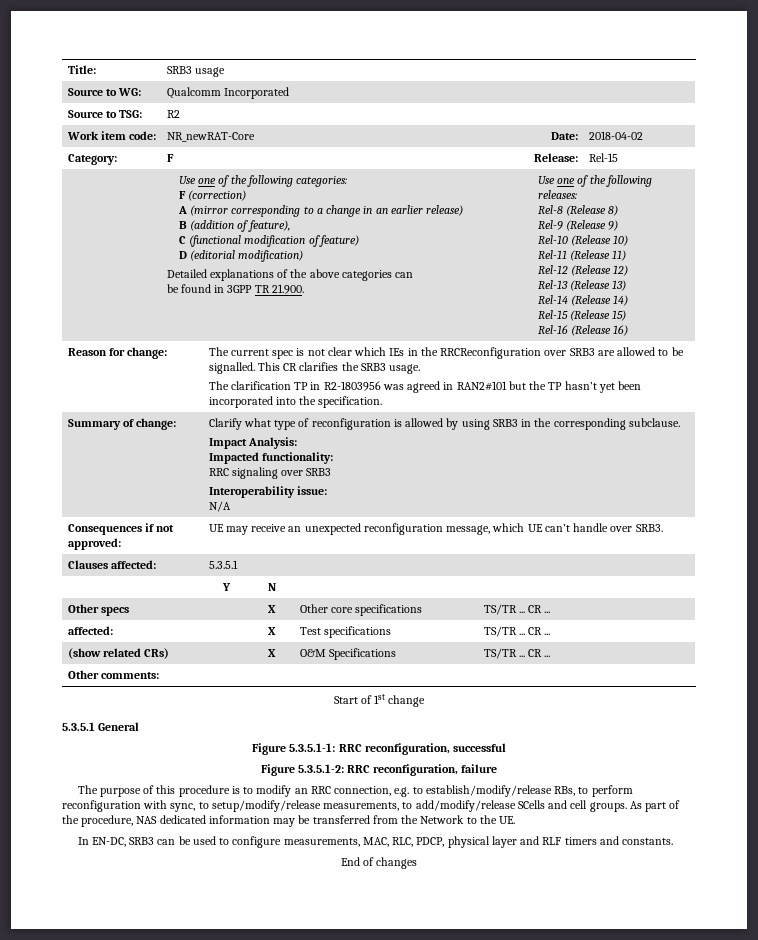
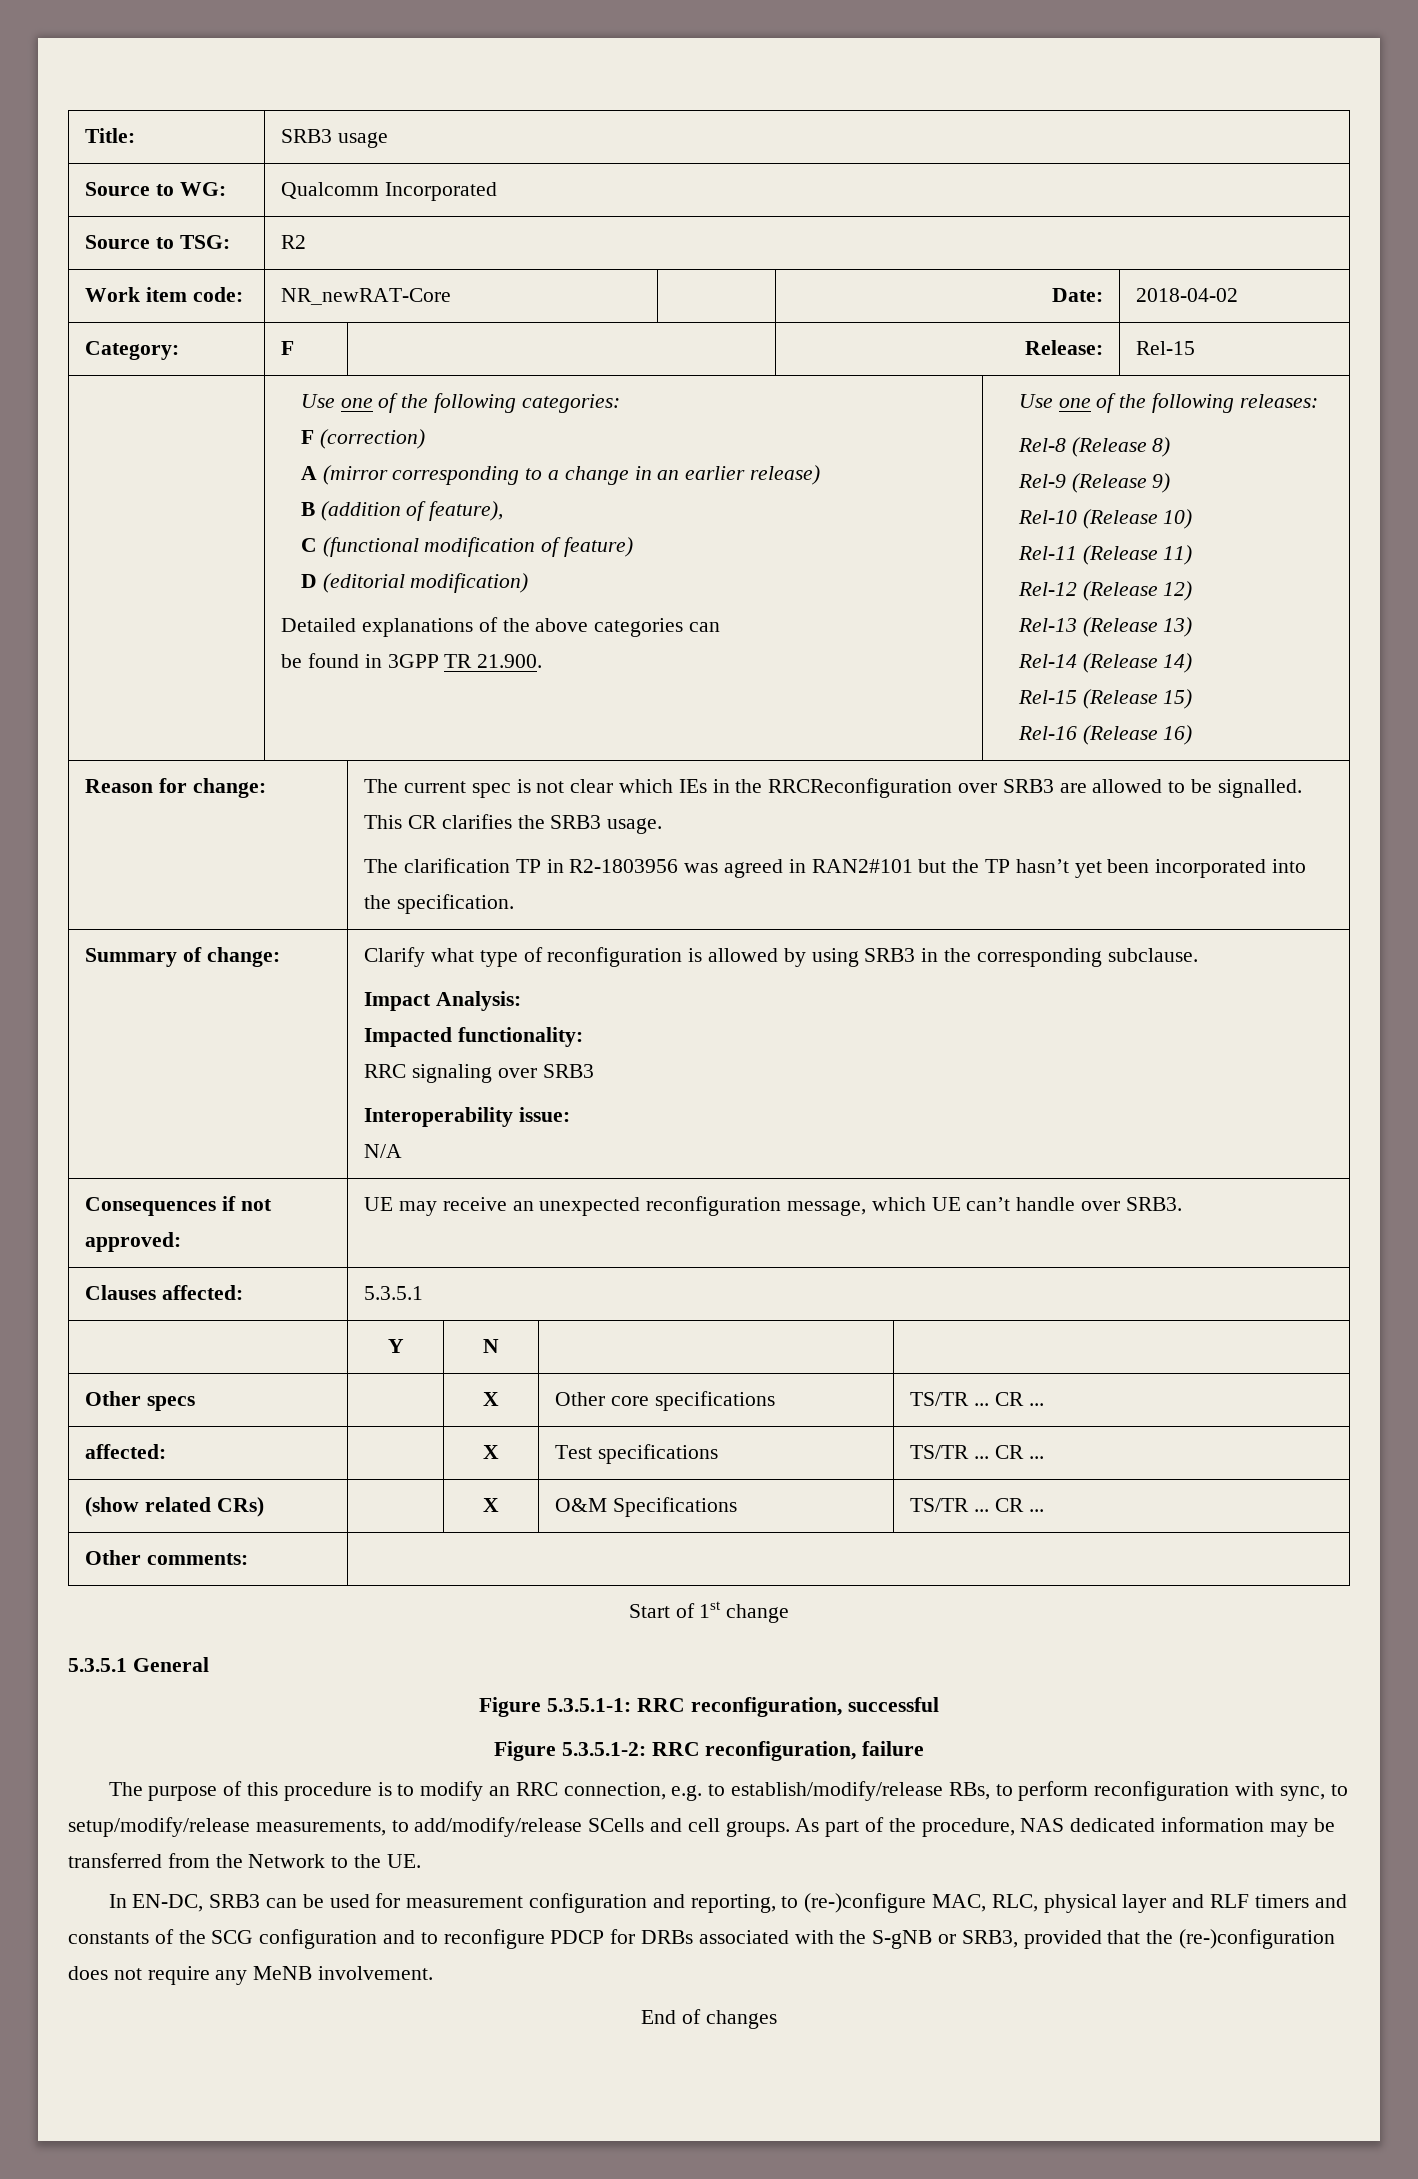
- In EN-DC, SRB3 can be used to configure measurements, MAC, RLC, PDCP, physical layer and RLF timers and constants.
+ In EN-DC, SRB3 can be used for measurement configuration and reporting, to (re-)configure MAC, RLC, physical layer and RLF timers and constants of the SCG configuration and to reconfigure PDCP for DRBs associated with the S-gNB or SRB3, provided that the (re-)configuration does not require any MeNB involvement.

